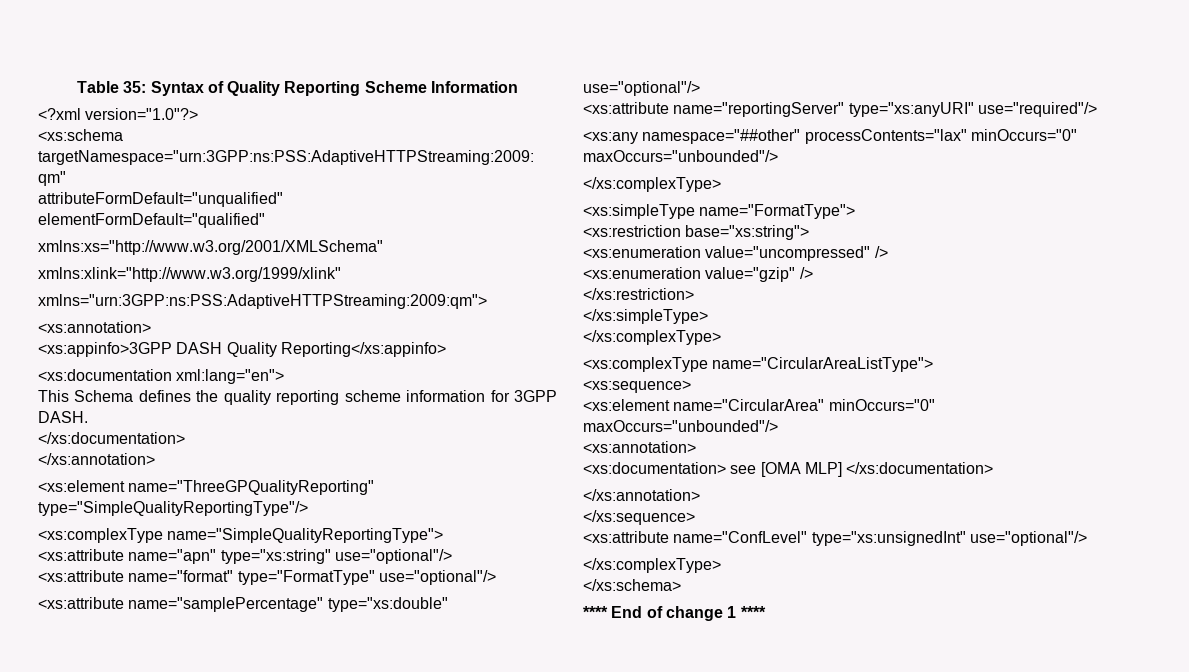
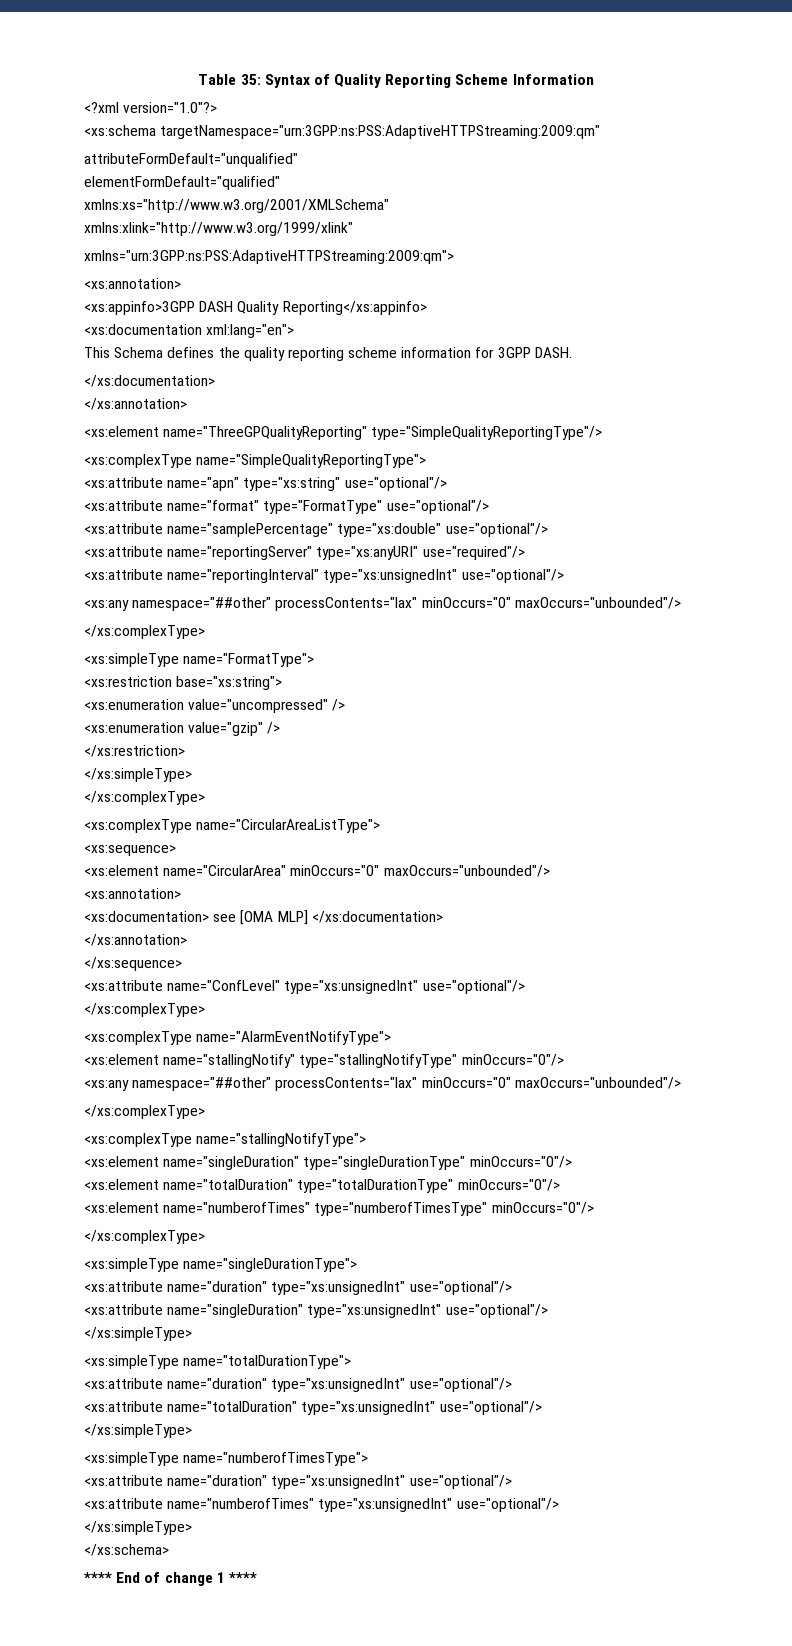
+ <xs:attribute name="reportingInterval" type="xs:unsignedInt" use="optional"/>
+ <xs:complexType name="AlarmEventNotifyType">
+ <xs:element name="stallingNotify" type="stallingNotifyType" minOccurs="0"/>
+ <xs:any namespace="##other" processContents="lax" minOccurs="0" maxOccurs="unbounded"/>
+ </xs:complexType>
+ <xs:complexType name="stallingNotifyType">
+ <xs:element name="singleDuration" type="singleDurationType" minOccurs="0"/>
+ <xs:element name="totalDuration" type="totalDurationType" minOccurs="0"/>
+ <xs:element name="numberofTimes" type="numberofTimesType" minOccurs="0"/>
+ </xs:complexType>
+ <xs:simpleType name="singleDurationType">
+ <xs:attribute name="duration" type="xs:unsignedInt" use="optional"/>
+ <xs:attribute name="singleDuration" type="xs:unsignedInt" use="optional"/>
+ </xs:simpleType>
+ <xs:simpleType name="totalDurationType">
+ <xs:attribute name="duration" type="xs:unsignedInt" use="optional"/>
+ <xs:attribute name="totalDuration" type="xs:unsignedInt" use="optional"/>
+ </xs:simpleType>
+ <xs:simpleType name="numberofTimesType">
+ <xs:attribute name="duration" type="xs:unsignedInt" use="optional"/>
+ <xs:attribute name="numberofTimes" type="xs:unsignedInt" use="optional"/>
+ </xs:simpleType>

